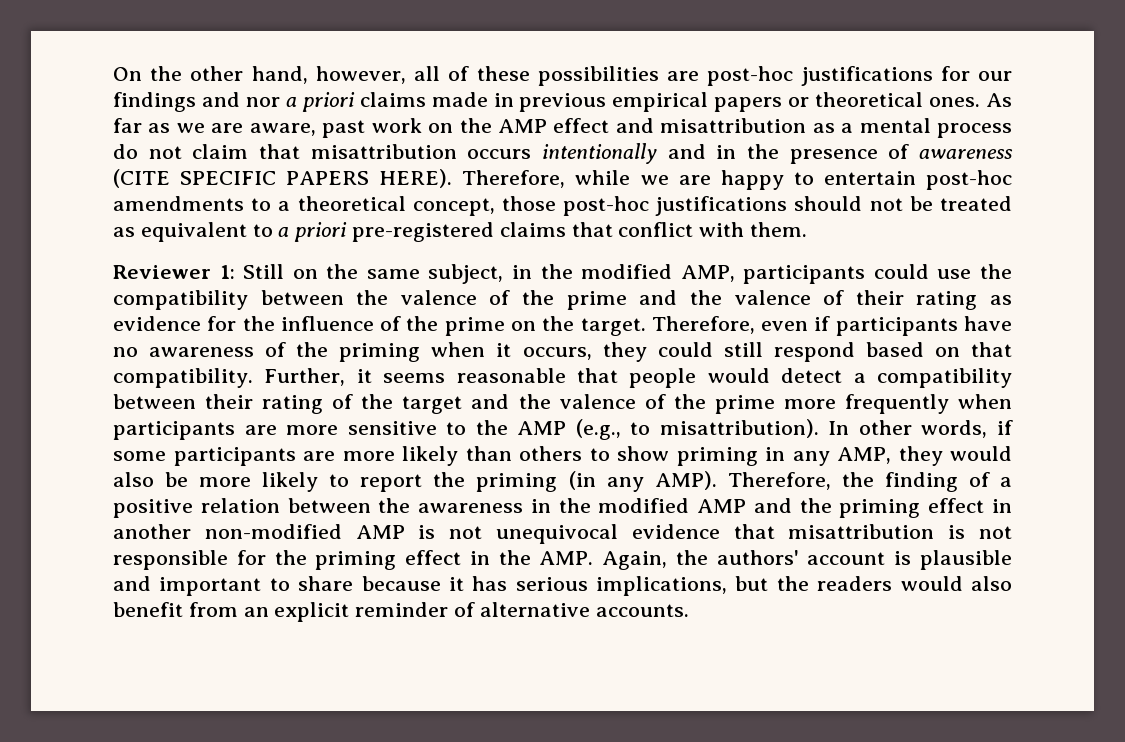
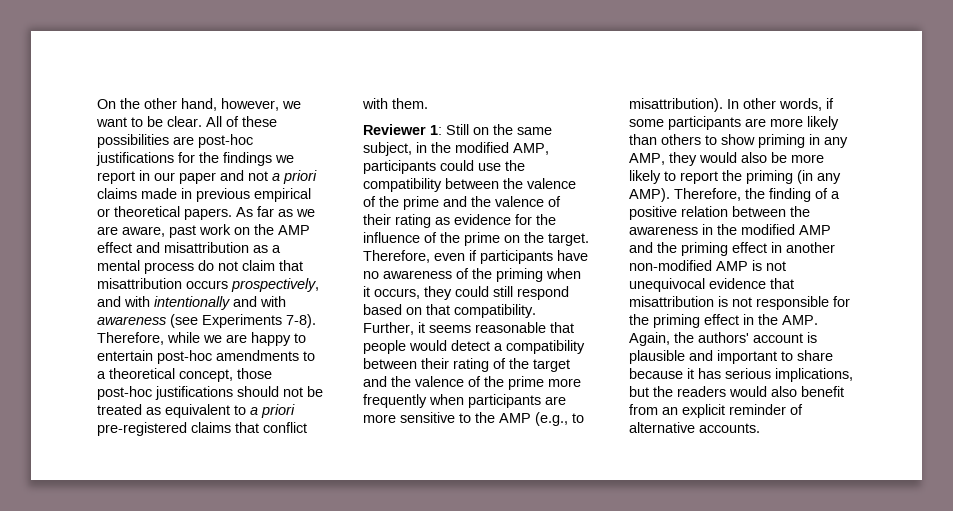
- On the other hand, however, all of these possibilities are post-hoc justifications for our findings and nor a priori claims made in previous empirical papers or theoretical ones.
+ On the other hand, however, we want to be clear. All of these possibilities are post-hoc justifications for the findings we report in our paper and not a priori claims made in previous empirical or theoretical papers.
- As far as we are aware, past work on the AMP effect and misattribution as a mental process do not claim that misattribution occurs intentionally and in the presence of awareness (CITE SPECIFIC PAPERS HERE).
+ As far as we are aware, past work on the AMP effect and misattribution as a mental process do not claim that misattribution occurs prospectively, and with intentionally and with awareness (see Experiments 7-8).

